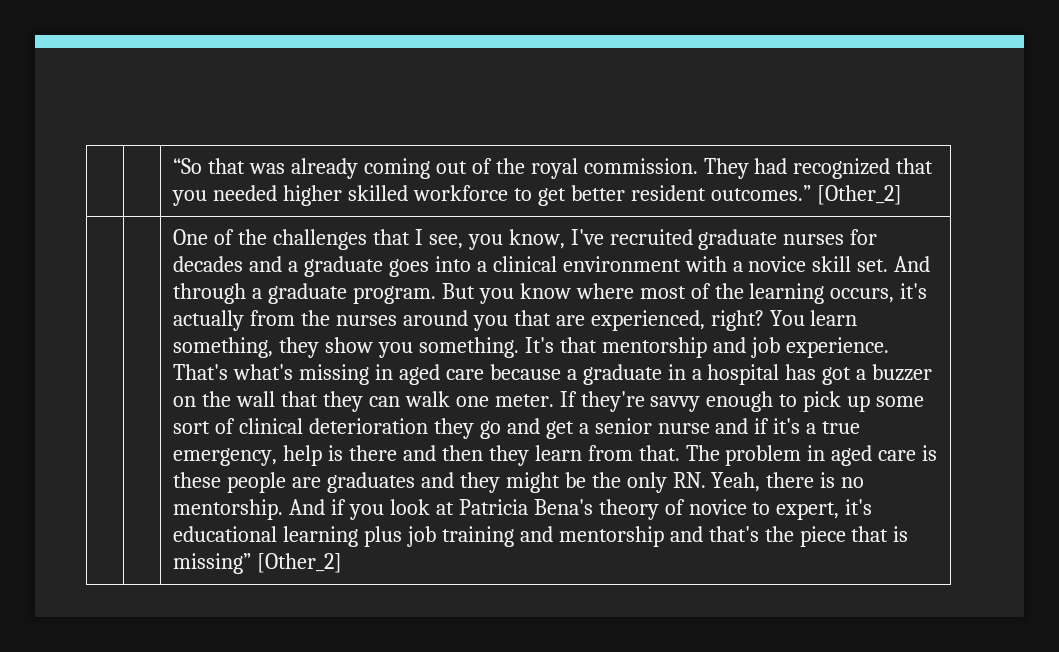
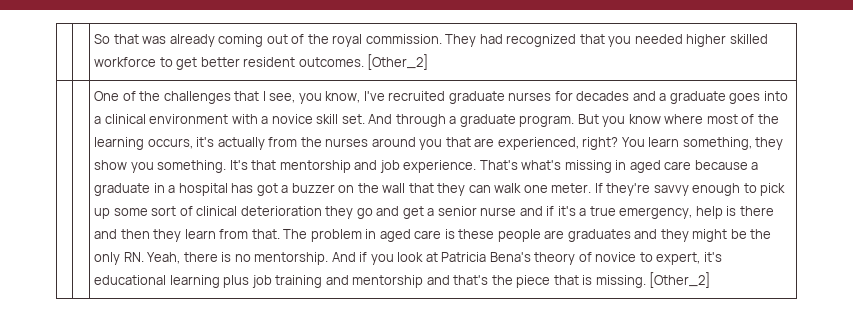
- | | “So that was already coming out of the royal commission. They had recognized that you needed higher skilled workforce to get better resident outcomes.” [Other_2]
+ | | So that was already coming out of the royal commission. They had recognized that you needed higher skilled workforce to get better resident outcomes. [Other_2]
- And if you look at Patricia Bena's theory of novice to expert, it's educational learning plus job training and mentorship and that's the piece that is missing” [Other_2]
+ And if you look at Patricia Bena's theory of novice to expert, it's educational learning plus job training and mentorship and that's the piece that is missing. [Other_2]

